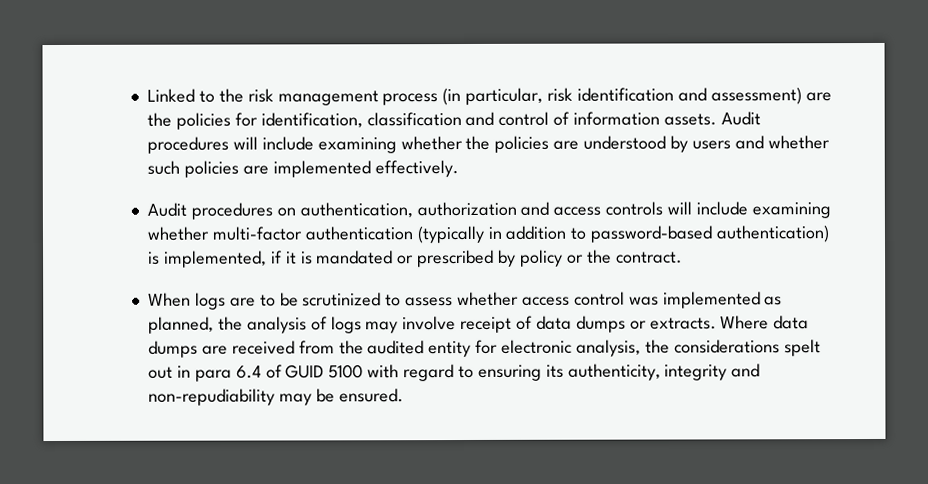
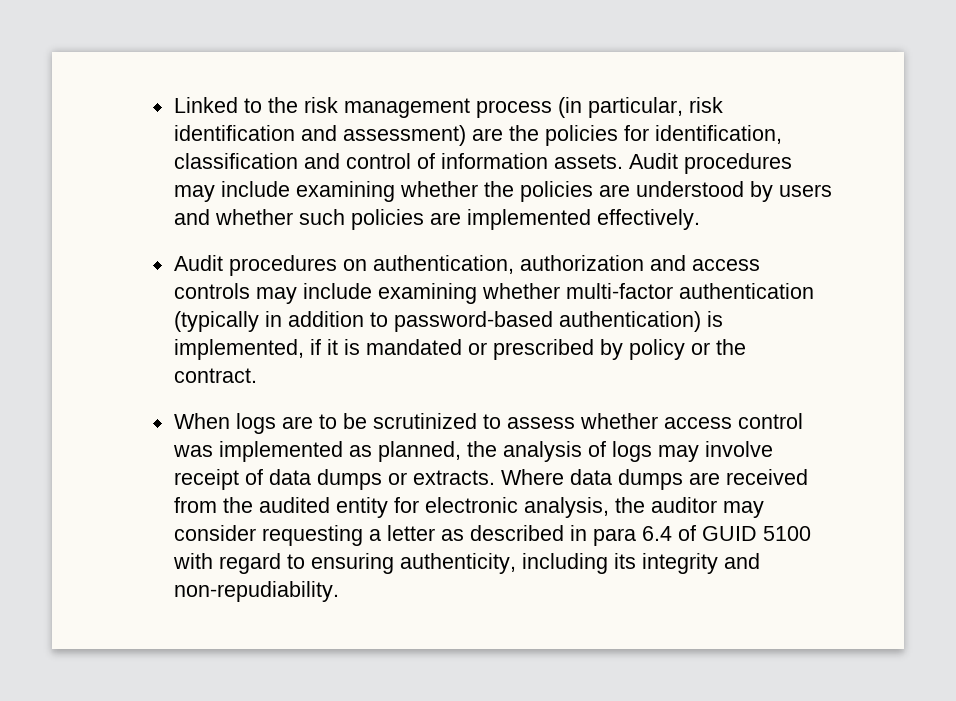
- Audit procedures will include examining whether the policies are understood by users and whether such policies are implemented effectively.
+ Audit procedures may include examining whether the policies are understood by users and whether such policies are implemented effectively.
- Audit procedures on authentication, authorization and access controls will include examining whether multi-factor authentication (typically in addition to password-based authentication) is implemented, if it is mandated or prescribed by policy or the contract.
+ Audit procedures on authentication, authorization and access controls may include examining whether multi-factor authentication (typically in addition to password-based authentication) is implemented, if it is mandated or prescribed by policy or the contract.
- Where data dumps are received from the audited entity for electronic analysis, the considerations spelt out in para 6.4 of GUID 5100 with regard to ensuring its authenticity, integrity and non-repudiability may be ensured.
+ Where data dumps are received from the audited entity for electronic analysis, the auditor may consider requesting a letter as described in para 6.4 of GUID 5100 with regard to ensuring authenticity, including its integrity and non-repudiability.

